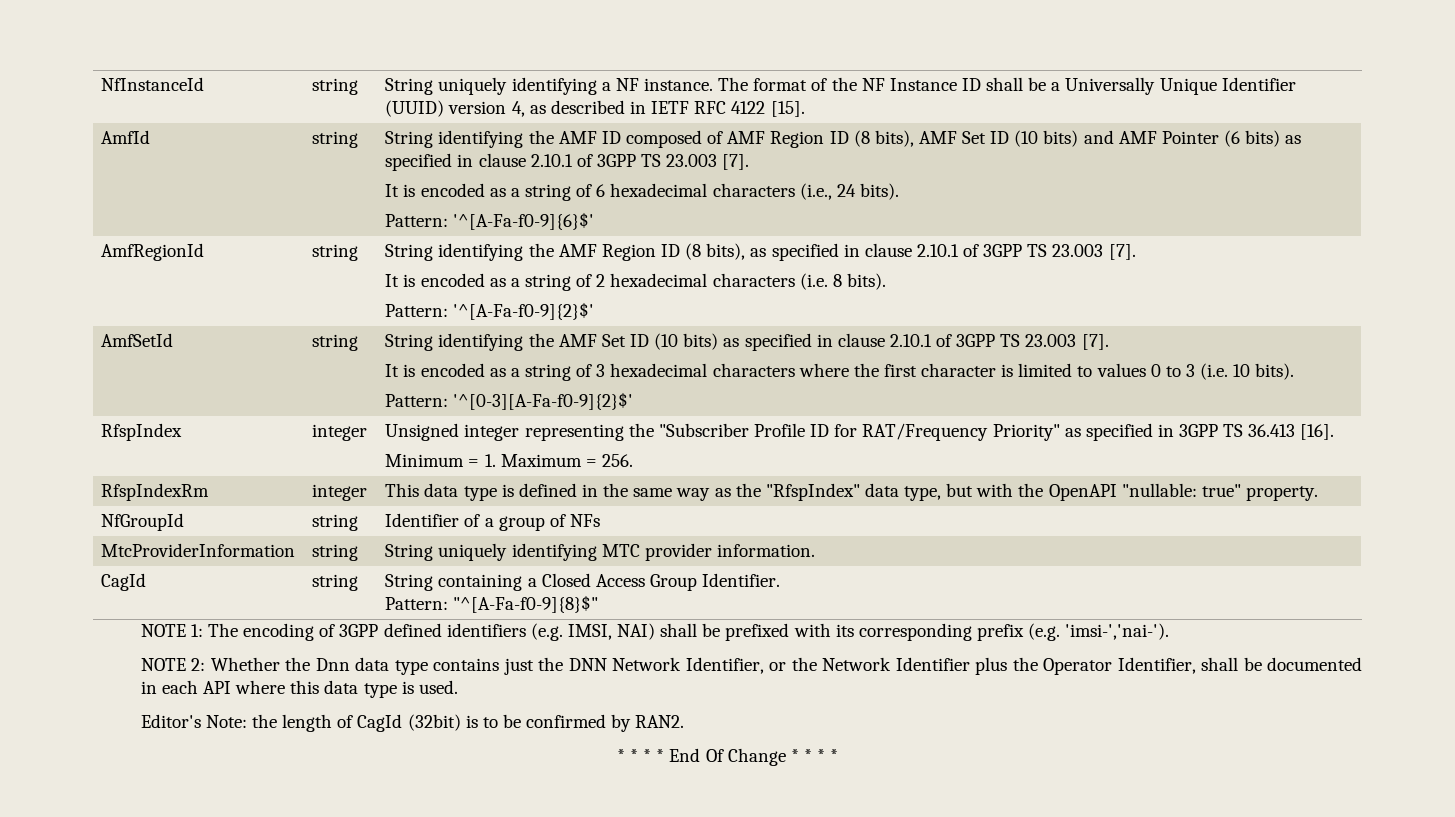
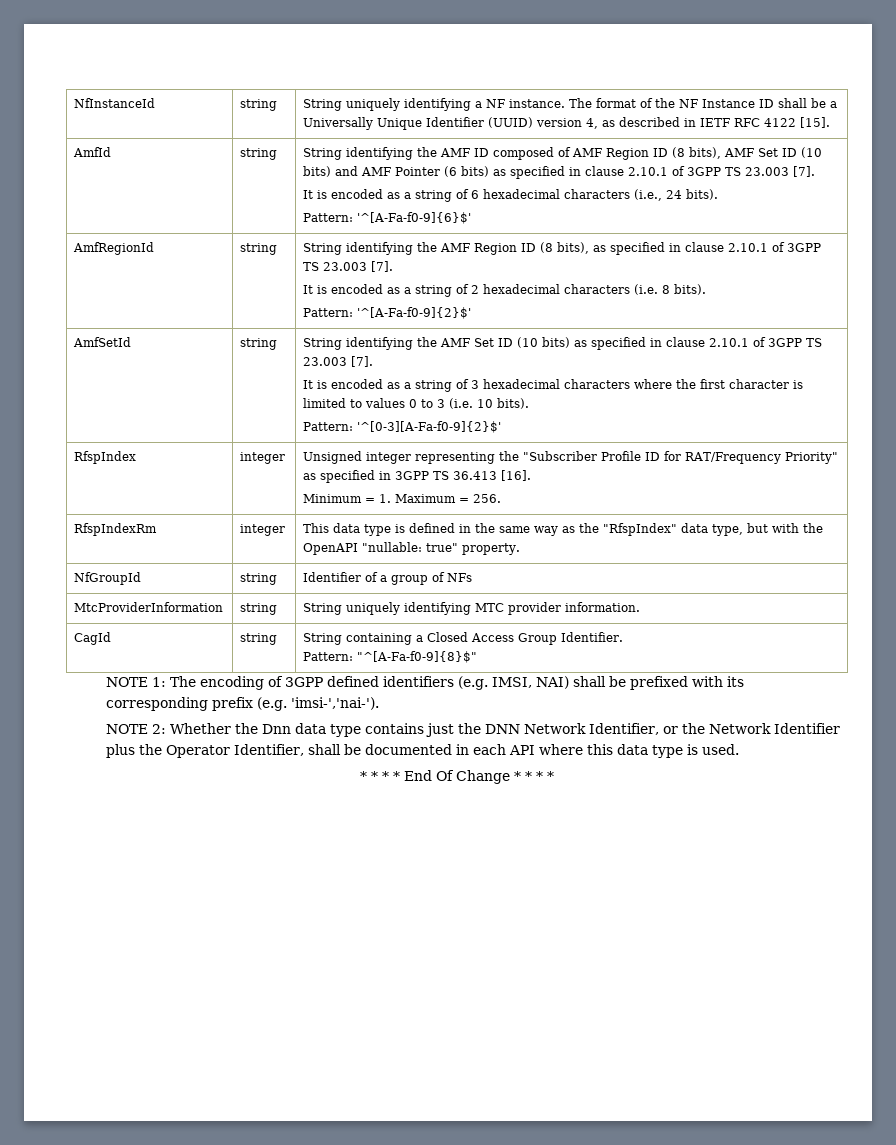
- Editor's Note: the length of CagId (32bit) is to be confirmed by RAN2.

